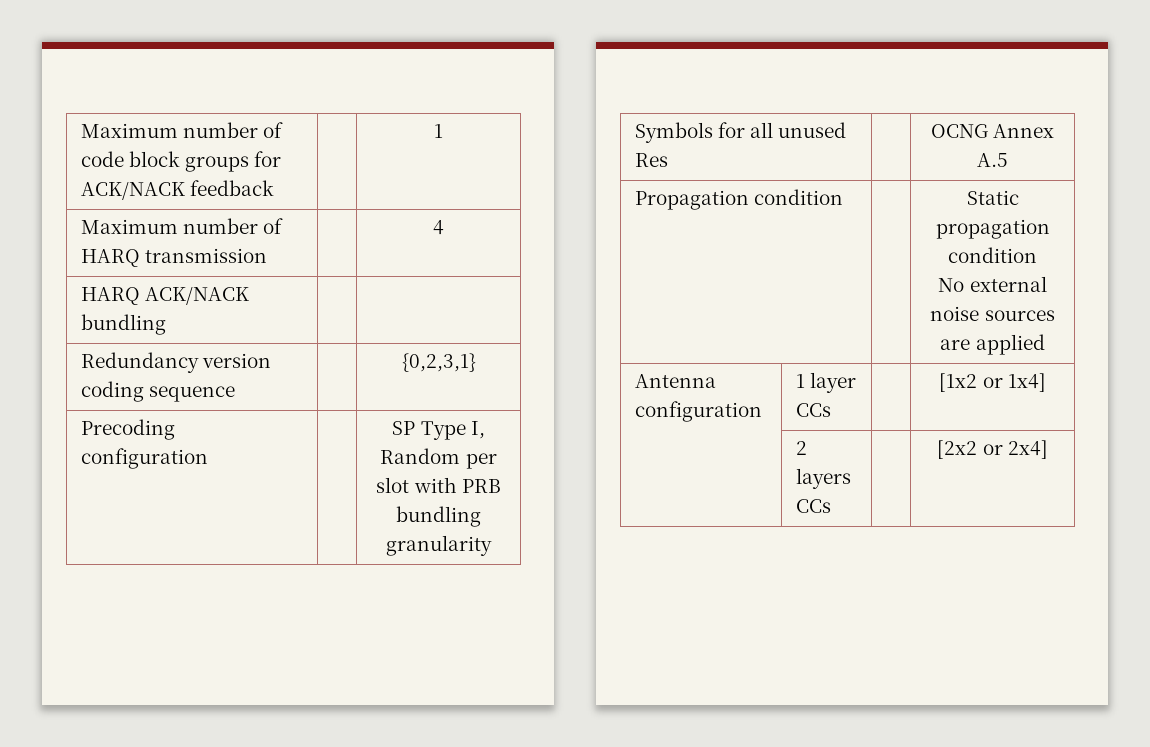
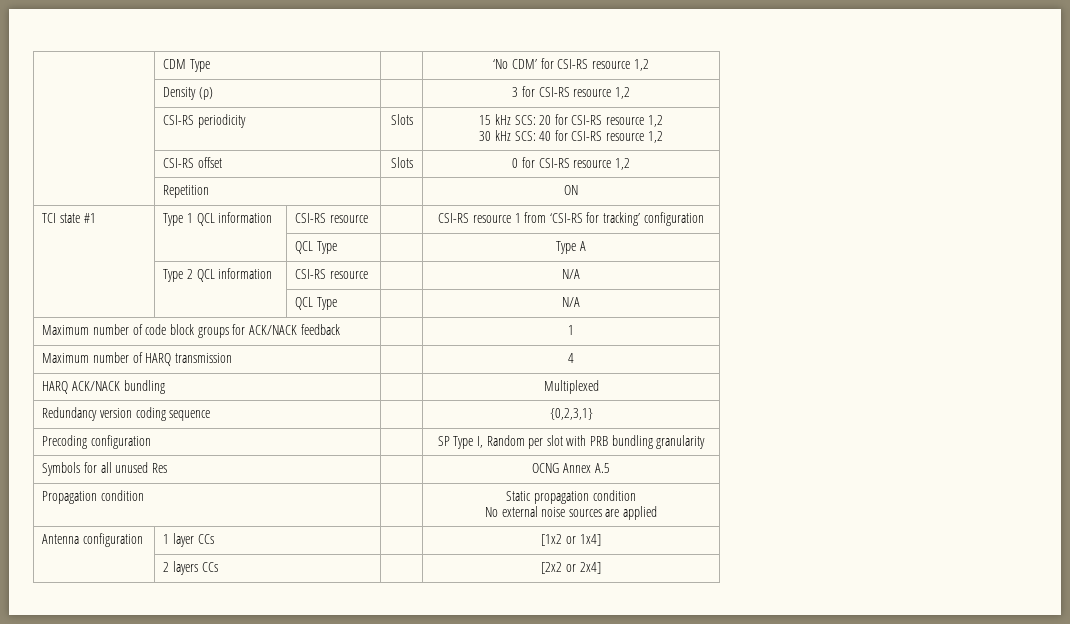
+ | CDM Type | | ‘No CDM’ for CSI-RS resource 1,2
+ | Density (ρ) | | 3 for CSI-RS resource 1,2
+ | CSI-RS periodicity | Slots | 15 kHz SCS: 20 for CSI-RS resource 1,2
+ 30 kHz SCS: 40 for CSI-RS resource 1,2
+ | CSI-RS offset | Slots | 0 for CSI-RS resource 1,2
+ | Repetition | | ON
+ TCI state #1 | Type 1 QCL information | CSI-RS resource | | CSI-RS resource 1 from ‘CSI-RS for tracking’ configuration
+ | | QCL Type | | Type A
+ | Type 2 QCL information | CSI-RS resource | | N/A
+ | | QCL Type | | N/A
- HARQ ACK/NACK bundling | |
+ HARQ ACK/NACK bundling | | Multiplexed

